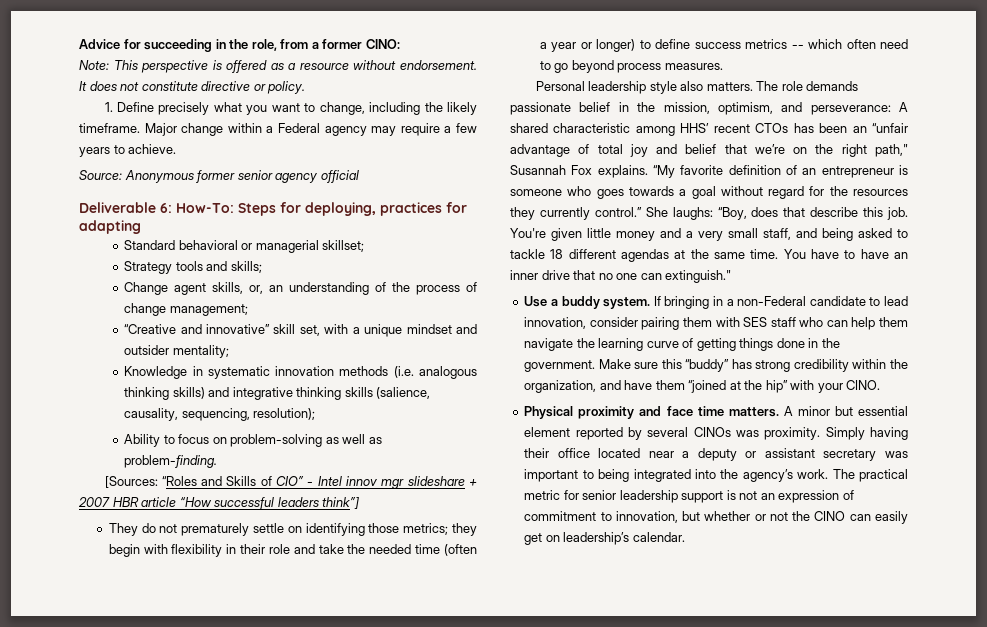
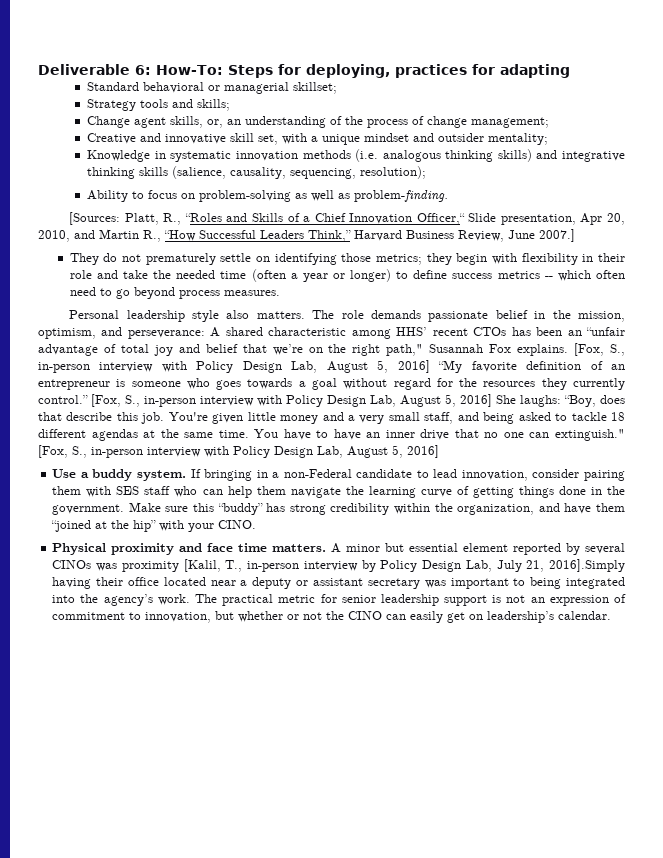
- Advice for succeeding in the role, from a former CINO:
- Note: This perspective is offered as a resource without endorsement. It does not constitute directive or policy.
- 1. Define precisely what you want to change, including the likely timeframe. Major change within a Federal agency may require a few years to achieve.
- Source: Anonymous former senior agency official
- “Creative and innovative” skill set, with a unique mindset and outsider mentality;
+ Creative and innovative skill set, with a unique mindset and outsider mentality;
- [Sources: “Roles and Skills of CIO” - Intel innov mgr slideshare + 2007 HBR article “How successful leaders think”]
+ [Sources: Platt, R., “Roles and Skills of a Chief Innovation Officer,“ Slide presentation, Apr 20, 2010, and Martin R., “How Successful Leaders Think,” Harvard Business Review, June 2007.]
- “My favorite definition of an entrepreneur is someone who goes towards a goal without regard for the resources they currently control.”
+ [Fox, S., in-person interview with Policy Design Lab, August 5, 2016] “My favorite definition of an entrepreneur is someone who goes towards a goal without regard for the resources they currently control.”
- She laughs: “Boy, does that describe this job.
+ [Fox, S., in-person interview with Policy Design Lab, August 5, 2016] She laughs: “Boy, does that describe this job.
- You have to have an inner drive that no one can extinguish."
+ You have to have an inner drive that no one can extinguish." [Fox, S., in-person interview with Policy Design Lab, August 5, 2016]
- A minor but essential element reported by several CINOs was proximity. Simply having their office located near a deputy or assistant secretary was important to being integrated into the agency’s work.
+ A minor but essential element reported by several CINOs was proximity [Kalil, T., in-person interview by Policy Design Lab, July 21, 2016].Simply having their office located near a deputy or assistant secretary was important to being integrated into the agency’s work.

